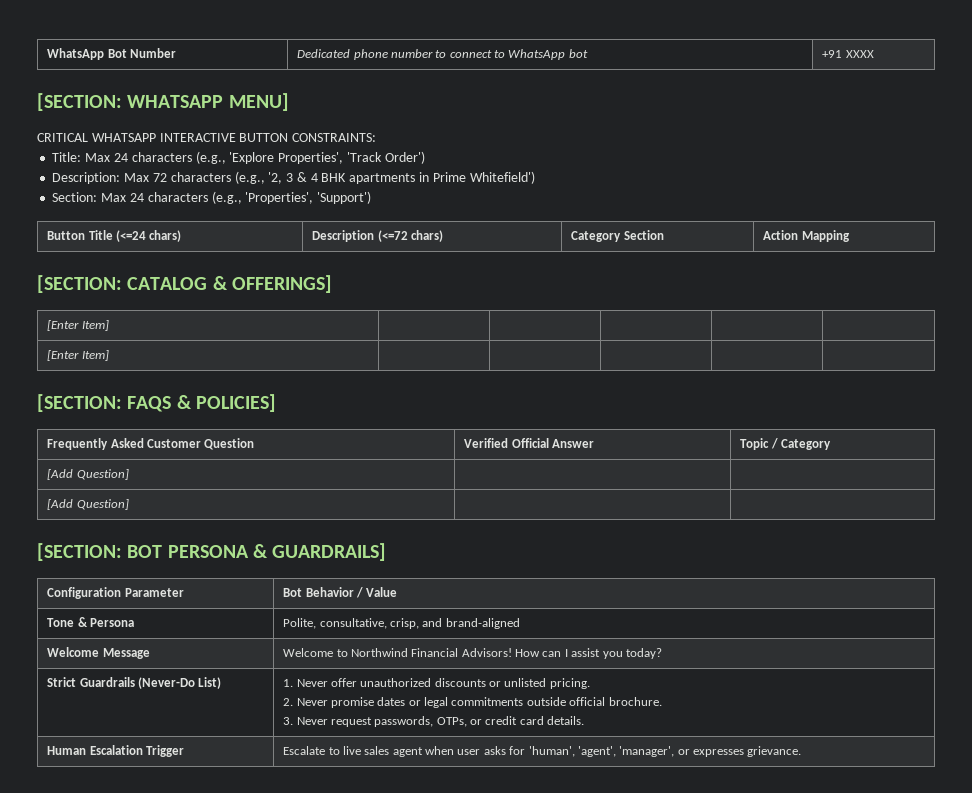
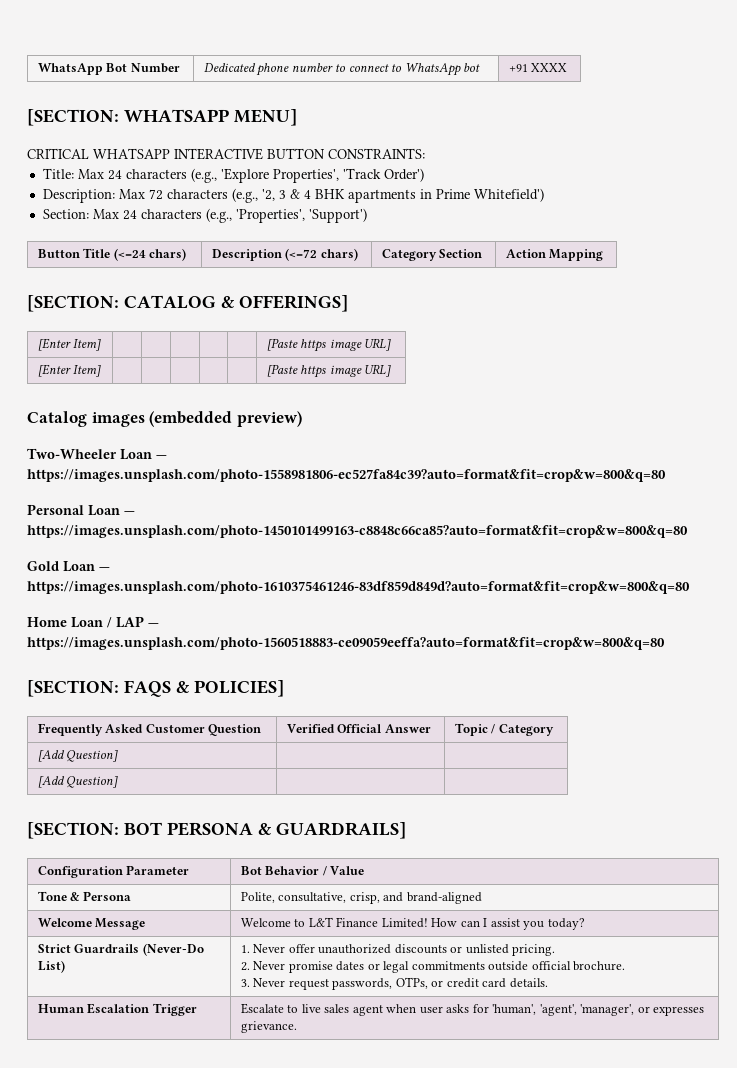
  [SECTION: CATALOG & OFFERINGS]
- [Enter Item] | | | | |
- [Enter Item] | | | | |
+ [Enter Item] | | | | | | [Paste https image URL]
+ [Enter Item] | | | | | | [Paste https image URL]
+ Catalog images (embedded preview)
+ Two-Wheeler Loan — https://images.unsplash.com/photo-1558981806-ec527fa84c39?auto=format&fit=crop&w=800&q=80
+ Personal Loan — https://images.unsplash.com/photo-1450101499163-c8848c66ca85?auto=format&fit=crop&w=800&q=80
+ Gold Loan — https://images.unsplash.com/photo-1610375461246-83df859d849d?auto=format&fit=crop&w=800&q=80
+ Home Loan / LAP — https://images.unsplash.com/photo-1560518883-ce09059eeffa?auto=format&fit=crop&w=800&q=80
- Welcome Message | Welcome to Northwind Financial Advisors! How can I assist you today?
+ Welcome Message | Welcome to L&T Finance Limited! How can I assist you today?

